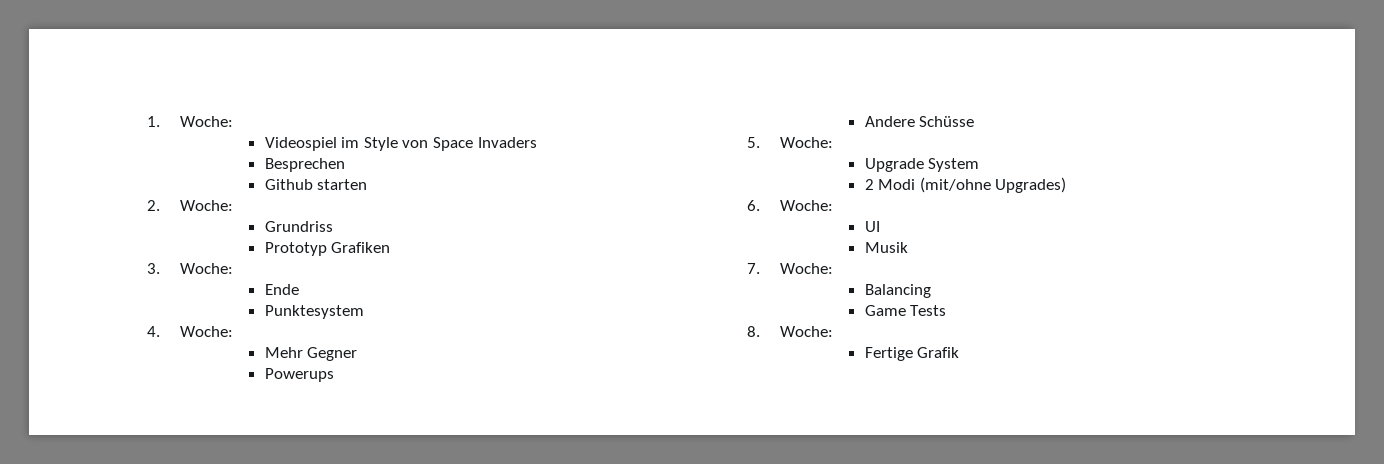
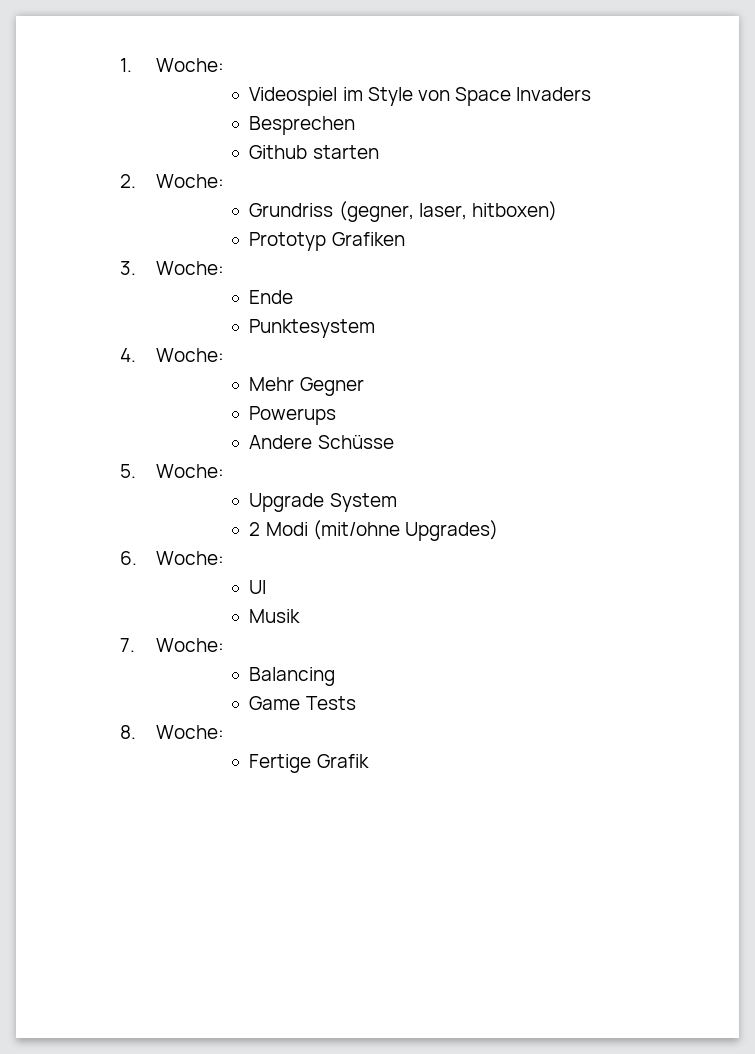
- Grundriss
+ Grundriss (gegner, laser, hitboxen)

